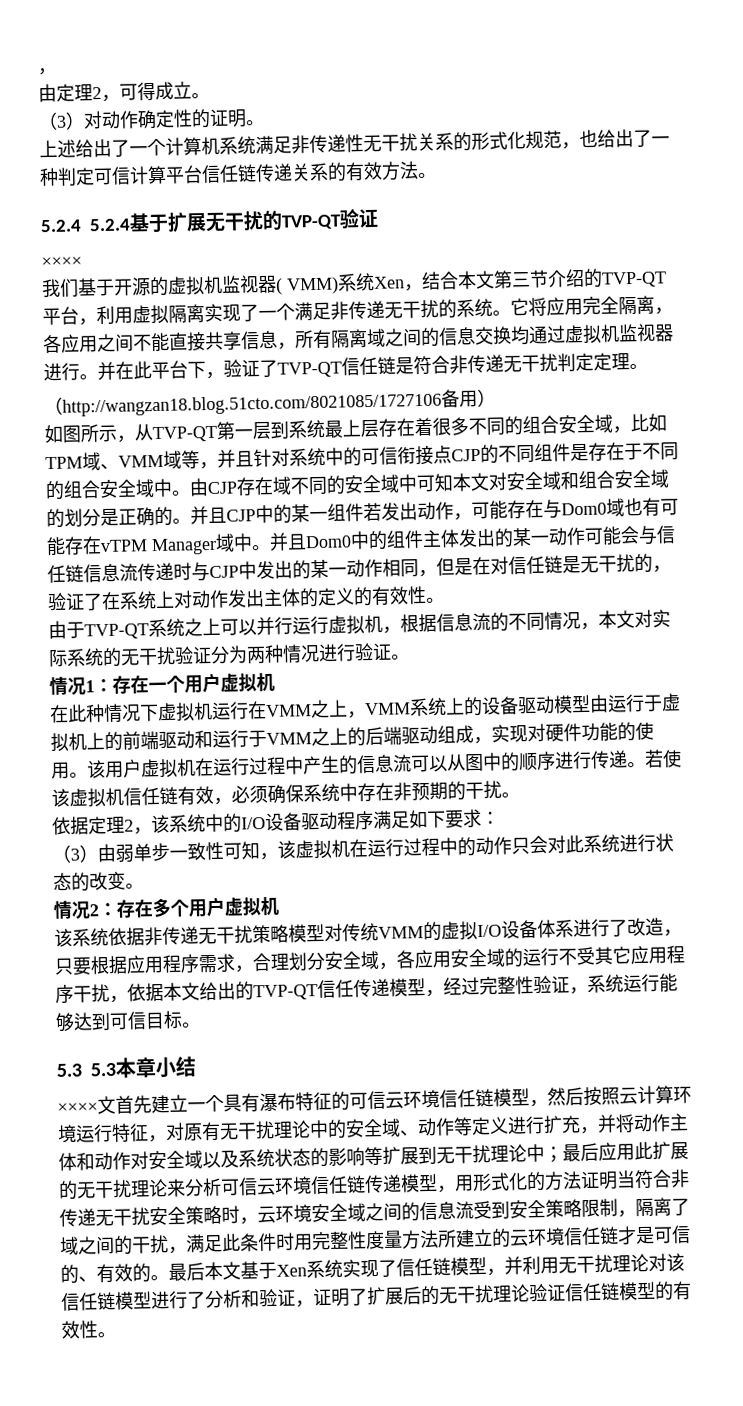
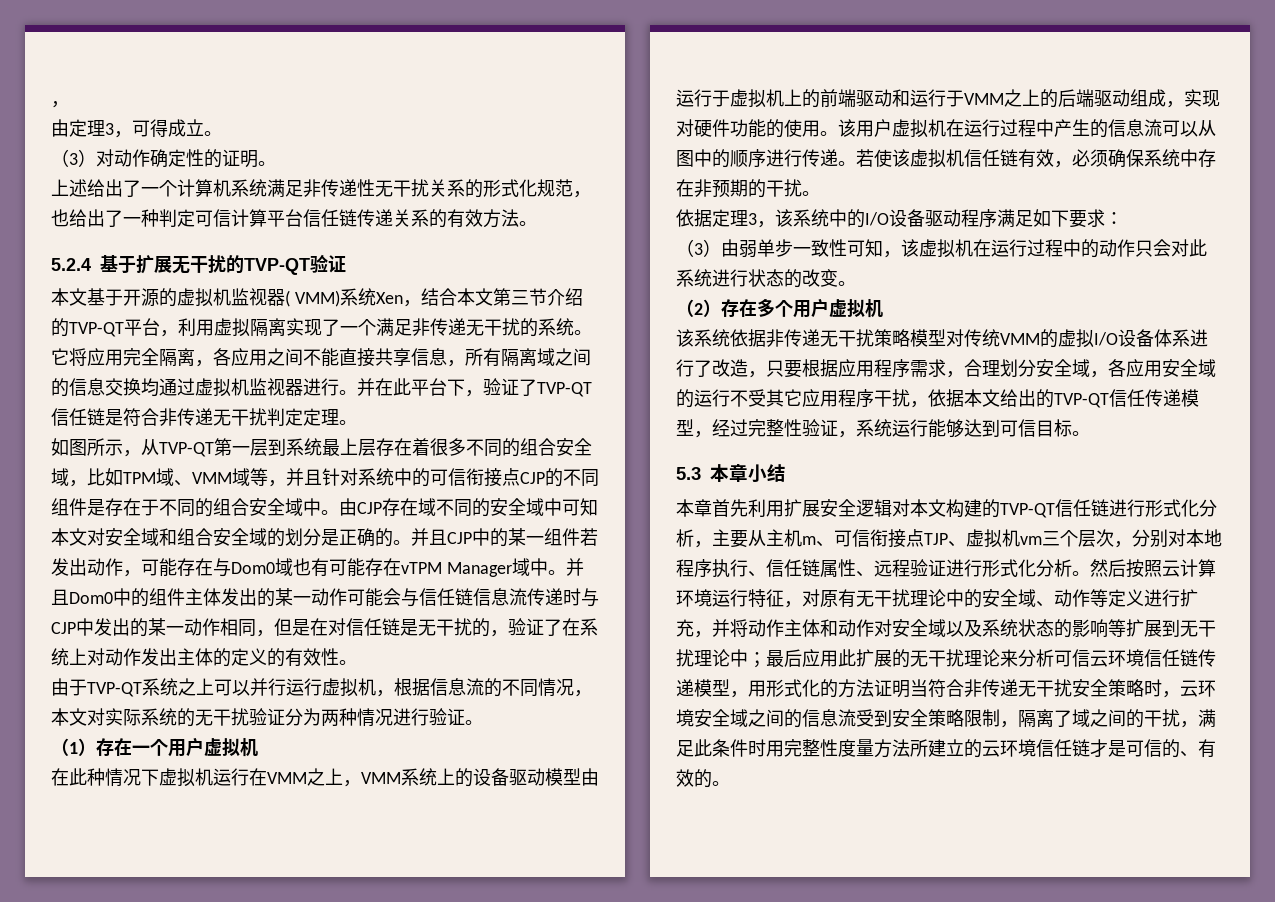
- 由定理2，可得成立。
+ 由定理3，可得成立。
- 5.2.4 5.2.4基于扩展无干扰的TVP-QT验证
- ××××
- 我们基于开源的虚拟机监视器( VMM)系统Xen，结合本文第三节介绍的TVP-QT平台，利用虚拟隔离实现了一个满足非传递无干扰的系统。
+ 5.2.4基于扩展无干扰的TVP-QT验证
+ 本文基于开源的虚拟机监视器( VMM)系统Xen，结合本文第三节介绍的TVP-QT平台，利用虚拟隔离实现了一个满足非传递无干扰的系统。
- （http://wangzan18.blog.51cto.com/8021085/1727106备用）
- 情况1：存在一个用户虚拟机
+ （1）存在一个用户虚拟机
- 依据定理2，该系统中的I/O设备驱动程序满足如下要求：
+ 依据定理3，该系统中的I/O设备驱动程序满足如下要求：
- 情况2：存在多个用户虚拟机
+ （2）存在多个用户虚拟机
- 5.3 5.3本章小结
+ 5.3本章小结
- ××××文首先建立一个具有瀑布特征的可信云环境信任链模型，然后按照云计算环境运行特征，对原有无干扰理论中的安全域、动作等定义进行扩充，并将动作主体和动作对安全域以及系统状态的影响等扩展到无干扰理论中；
+ 本章首先利用扩展安全逻辑对本文构建的TVP-QT信任链进行形式化分析，主要从主机m、可信衔接点TJP、虚拟机vm三个层次，分别对本地程序执行、信任链属性、远程验证进行形式化分析。然后按照云计算环境运行特征，对原有无干扰理论中的安全域、动作等定义进行扩充，并将动作主体和动作对安全域以及系统状态的影响等扩展到无干扰理论中；
- 最后本文基于Xen系统实现了信任链模型，并利用无干扰理论对该信任链模型进行了分析和验证，证明了扩展后的无干扰理论验证信任链模型的有效性。

